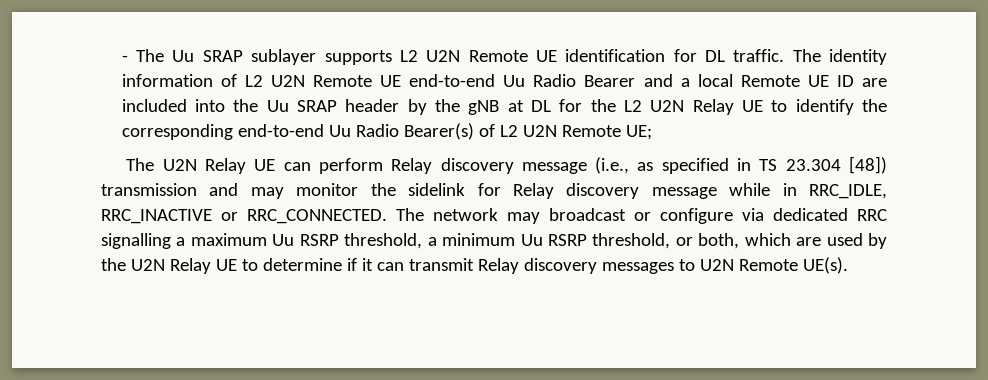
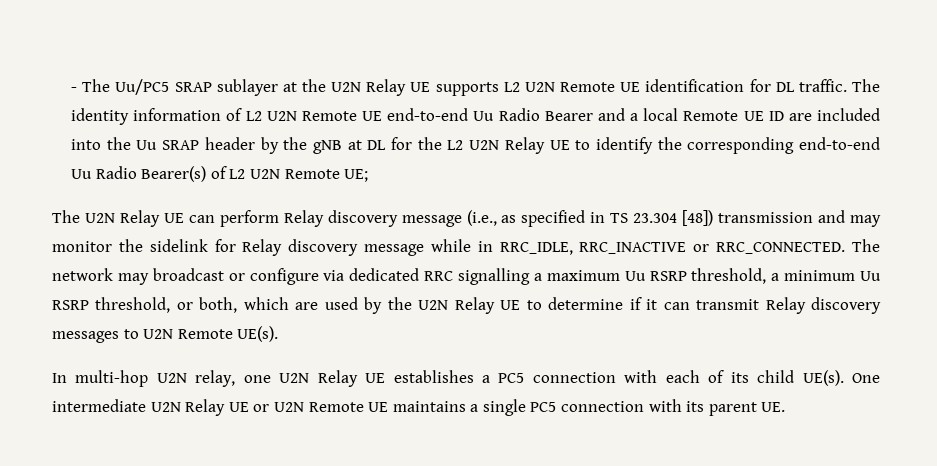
- - The Uu SRAP sublayer supports L2 U2N Remote UE identification for DL traffic.
+ - The Uu/PC5 SRAP sublayer at the U2N Relay UE supports L2 U2N Remote UE identification for DL traffic.
+ In multi-hop U2N relay, one U2N Relay UE establishes a PC5 connection with each of its child UE(s). One intermediate U2N Relay UE or U2N Remote UE maintains a single PC5 connection with its parent UE.

